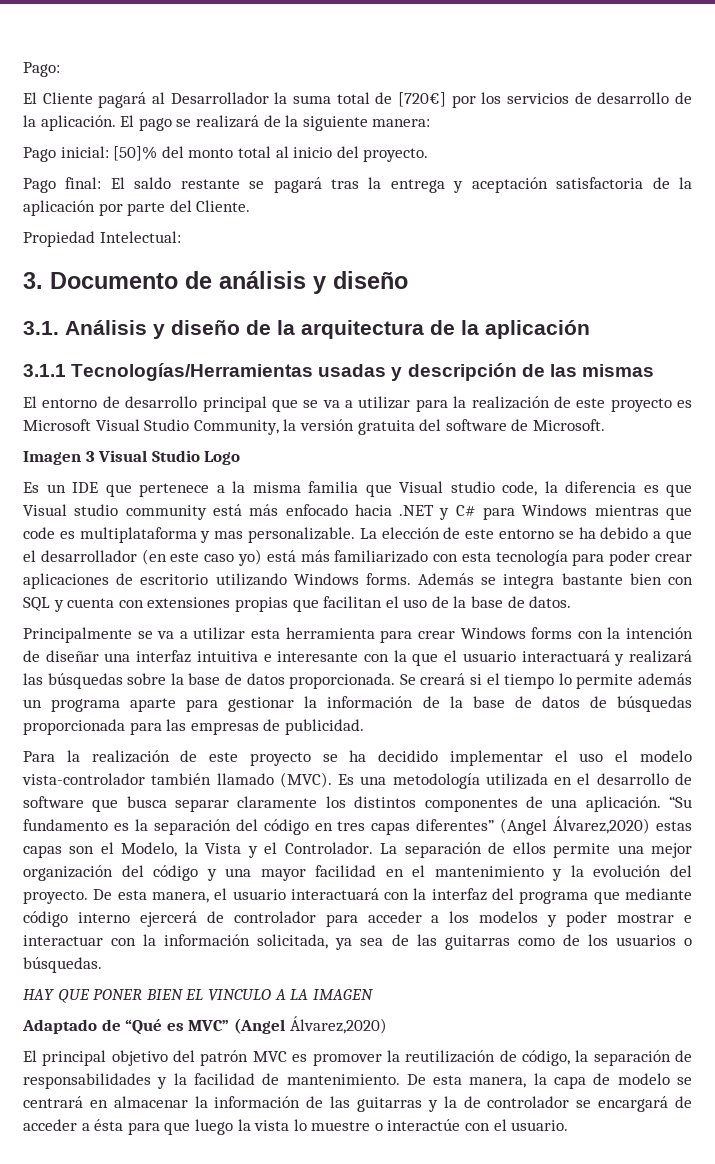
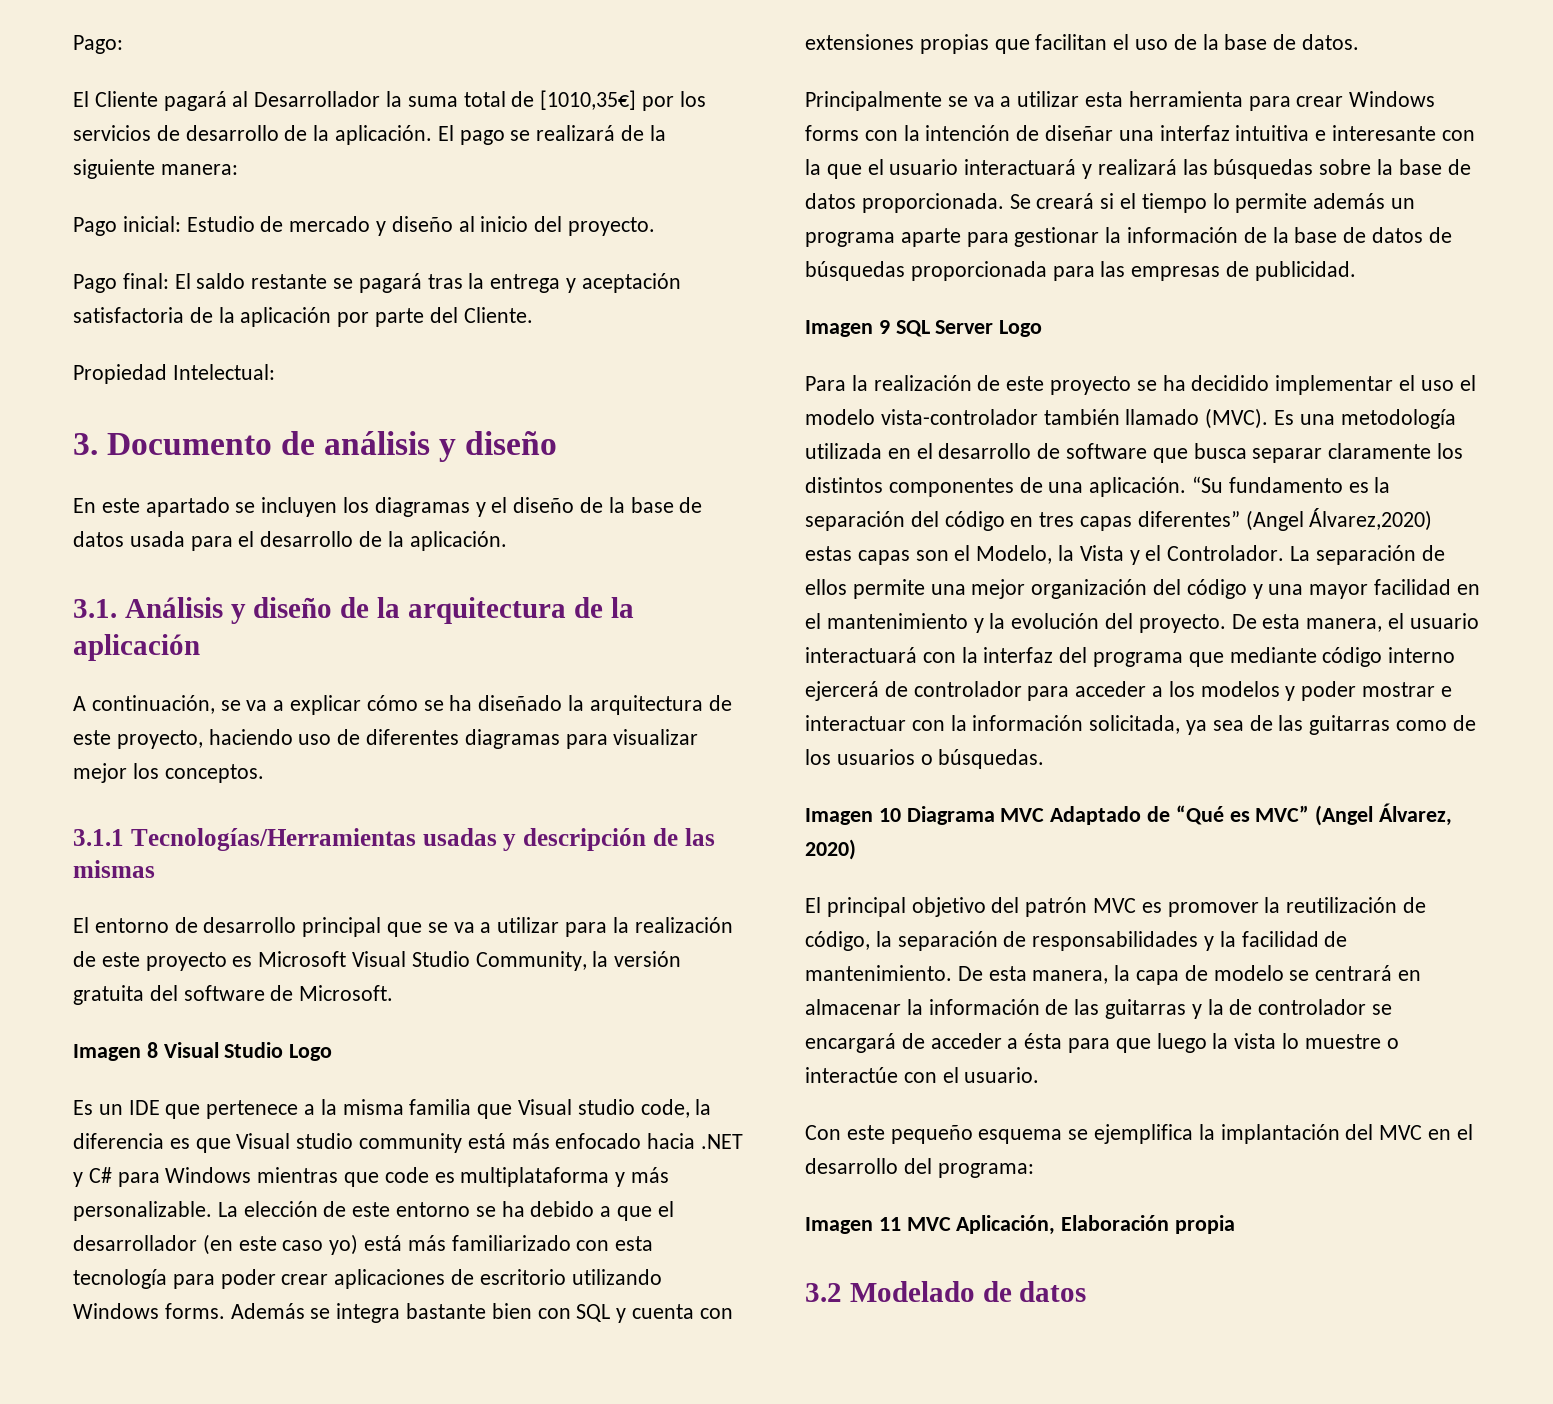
- El Cliente pagará al Desarrollador la suma total de [720€] por los servicios de desarrollo de la aplicación.
+ El Cliente pagará al Desarrollador la suma total de [1010,35€] por los servicios de desarrollo de la aplicación.
- Pago inicial: [50]% del monto total al inicio del proyecto.
+ Pago inicial: Estudio de mercado y diseño al inicio del proyecto.
+ En este apartado se incluyen los diagramas y el diseño de la base de datos usada para el desarrollo de la aplicación.
+ A continuación, se va a explicar cómo se ha diseñado la arquitectura de este proyecto, haciendo uso de diferentes diagramas para visualizar mejor los conceptos.
- Imagen 3 Visual Studio Logo
+ Imagen 8 Visual Studio Logo
- Es un IDE que pertenece a la misma familia que Visual studio code, la diferencia es que Visual studio community está más enfocado hacia .NET y C# para Windows mientras que code es multiplataforma y mas personalizable.
+ Es un IDE que pertenece a la misma familia que Visual studio code, la diferencia es que Visual studio community está más enfocado hacia .NET y C# para Windows mientras que code es multiplataforma y más personalizable.
+ Imagen 9 SQL Server Logo
- HAY QUE PONER BIEN EL VINCULO A LA IMAGEN
- Adaptado de “Qué es MVC” (Angel Álvarez,2020)
+ Imagen 10 Diagrama MVC Adaptado de “Qué es MVC” (Angel Álvarez, 2020)
+ Con este pequeño esquema se ejemplifica la implantación del MVC en el desarrollo del programa:
+ Imagen 11 MVC Aplicación, Elaboración propia
+ 3.2 Modelado de datos

